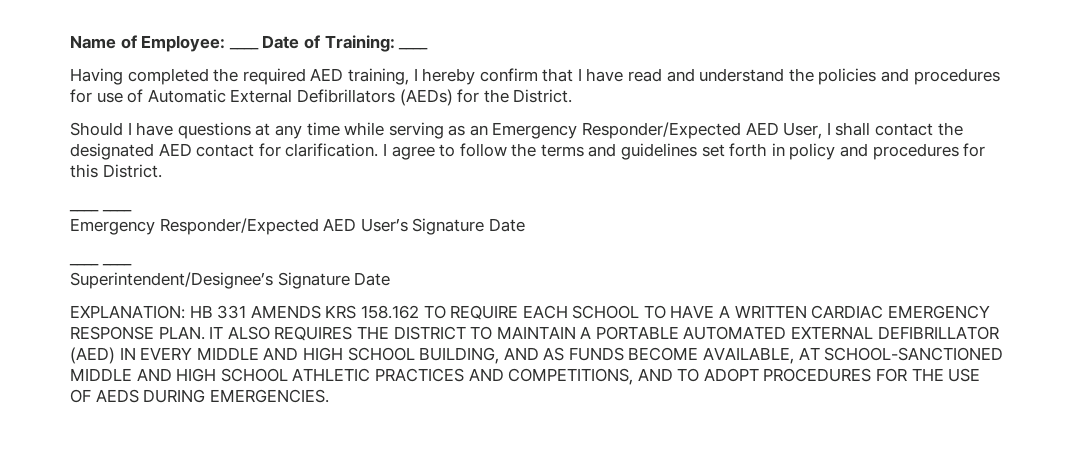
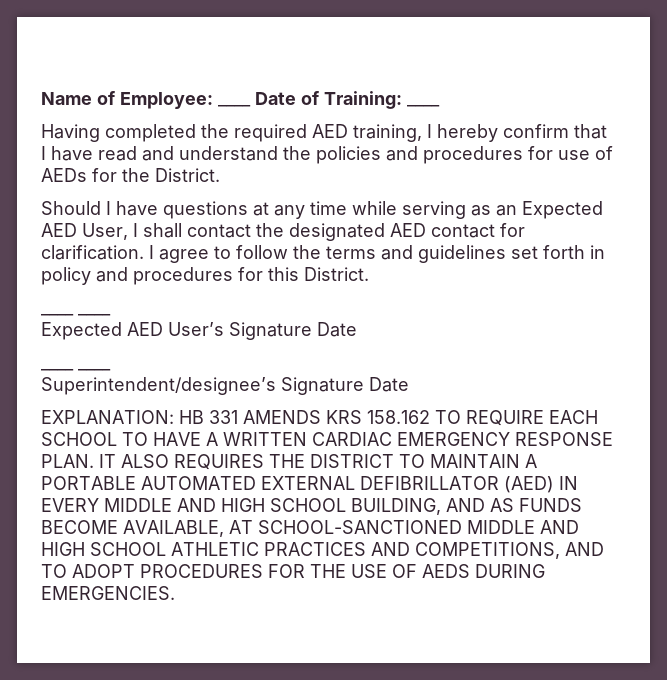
- Having completed the required AED training, I hereby confirm that I have read and understand the policies and procedures for use of Automatic External Defibrillators (AEDs) for the District.
+ Having completed the required AED training, I hereby confirm that I have read and understand the policies and procedures for use of AEDs for the District.
- Should I have questions at any time while serving as an Emergency Responder/Expected AED User, I shall contact the designated AED contact for clarification.
+ Should I have questions at any time while serving as an Expected AED User, I shall contact the designated AED contact for clarification.
- Emergency Responder/Expected AED User’s Signature Date
+ Expected AED User’s Signature Date
- Superintendent/Designee’s Signature Date
+ Superintendent/designee’s Signature Date

